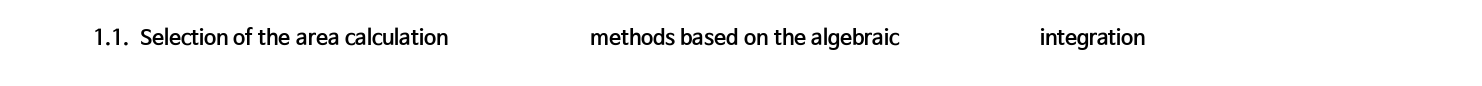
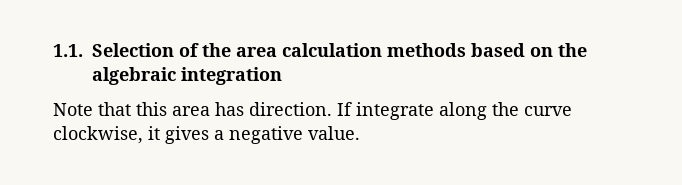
+ Note that this area has direction. If integrate along the curve clockwise, it gives a negative value.

